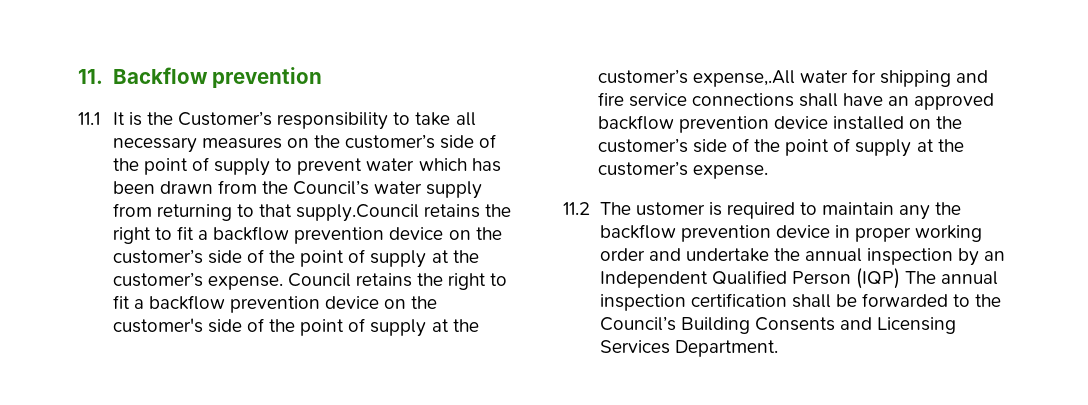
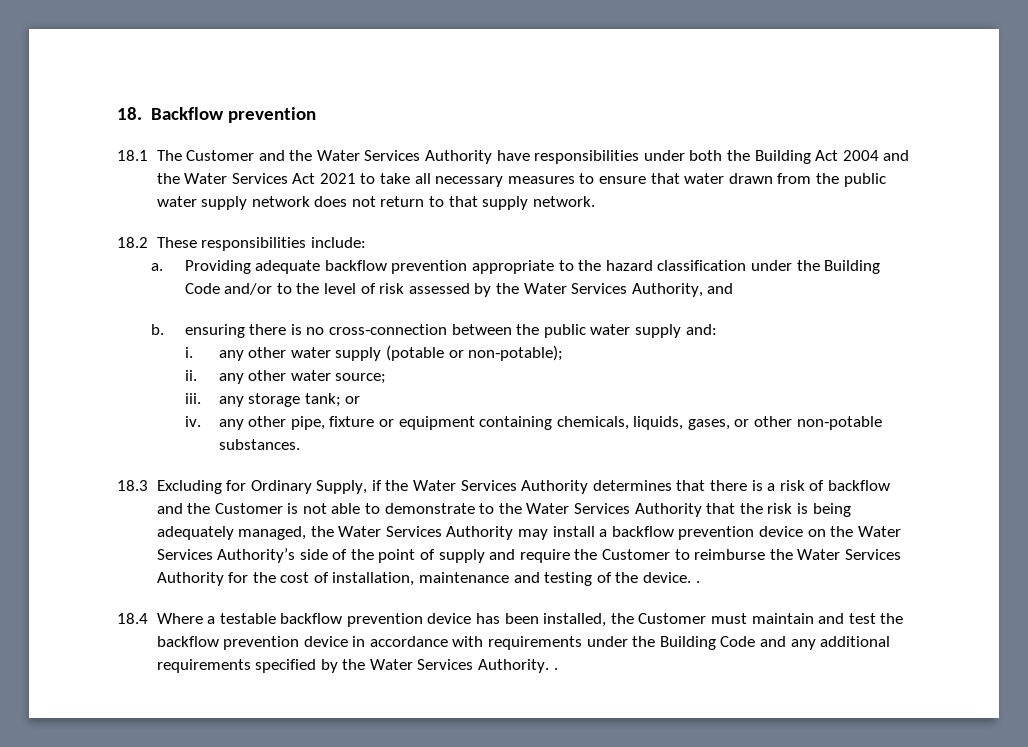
- 11. Backflow prevention
+ 18. Backflow prevention
- 11.1 It is the Customer’s responsibility to take all necessary measures on the customer’s side of the point of supply to prevent water which has been drawn from the Council’s water supply from returning to that supply.Council retains the right to fit a backflow prevention device on the customer’s side of the point of supply at the customer’s expense. Council retains the right to fit a backflow prevention device on the customer's side of the point of supply at the customer’s expense,.All water for shipping and fire service connections shall have an approved backflow prevention device installed on the customer’s side of the point of supply at the customer’s expense.
- 11.2 The ustomer is required to maintain any the backflow prevention device in proper working order and undertake the annual inspection by an Independent Qualified Person (IQP) The annual inspection certification shall be forwarded to the Council’s Building Consents and Licensing Services Department.
+ 18.1 The Customer and the Water Services Authority have responsibilities under both the Building Act 2004 and the Water Services Act 2021 to take all necessary measures to ensure that water drawn from the public water supply network does not return to that supply network.
+ 18.2 These responsibilities include:
+ a. Providing adequate backflow prevention appropriate to the hazard classification under the Building Code and/or to the level of risk assessed by the Water Services Authority, and
+ b. ensuring there is no cross‐connection between the public water supply and:
+ i. any other water supply (potable or non‐potable);
+ ii. any other water source;
+ iii. any storage tank; or
+ iv. any other pipe, fixture or equipment containing chemicals, liquids, gases, or other non‐potable substances.
+ 18.3 Excluding for Ordinary Supply, if the Water Services Authority determines that there is a risk of backflow and the Customer is not able to demonstrate to the Water Services Authority that the risk is being adequately managed, the Water Services Authority may install a backflow prevention device on the Water Services Authority’s side of the point of supply and require the Customer to reimburse the Water Services Authority for the cost of installation, maintenance and testing of the device. .
+ 18.4 Where a testable backflow prevention device has been installed, the Customer must maintain and test the backflow prevention device in accordance with requirements under the Building Code and any additional requirements specified by the Water Services Authority. .

